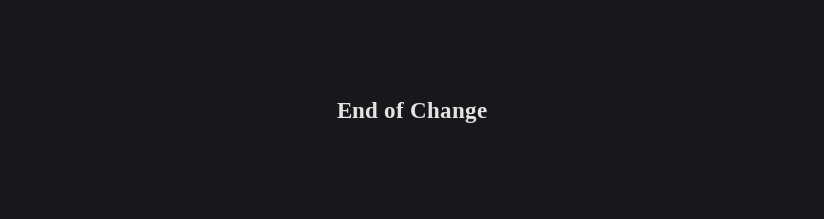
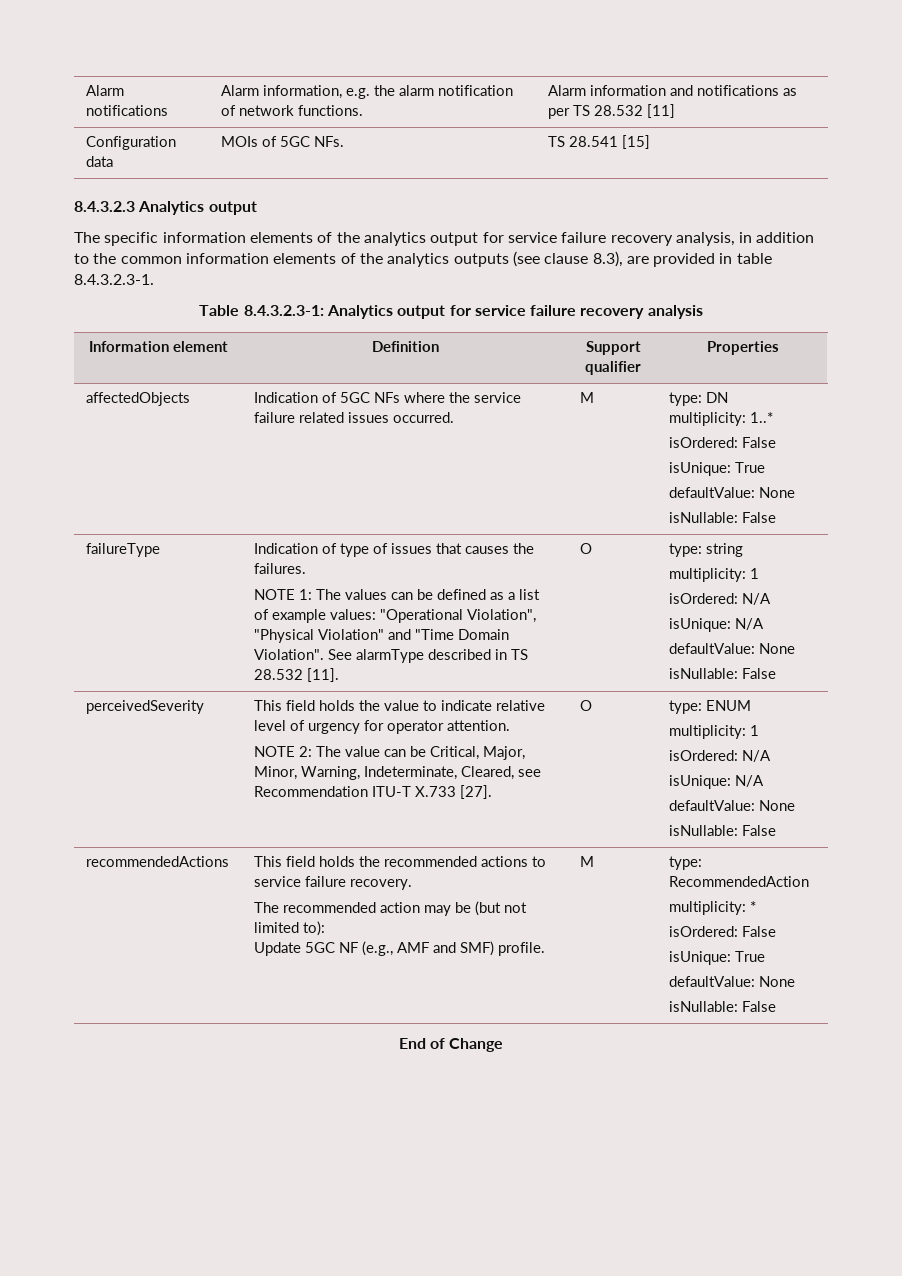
+ Alarm notifications | Alarm information, e.g. the alarm notification of network functions. | Alarm information and notifications as per TS 28.532 [11]
+ Configuration data | MOIs of 5GC NFs. | TS 28.541 [15]
+ 8.4.3.2.3 Analytics output
+ The specific information elements of the analytics output for service failure recovery analysis, in addition to the common information elements of the analytics outputs (see clause 8.3), are provided in table 8.4.3.2.3-1.
+ Table 8.4.3.2.3-1: Analytics output for service failure recovery analysis
+ Information element | Definition | Support qualifier | Properties
+ affectedObjects | Indication of 5GC NFs where the service failure related issues occurred. | M | type: DN
+ multiplicity: 1..*
+ isOrdered: False
+ isUnique: True
+ defaultValue: None
+ isNullable: False
+ failureType | Indication of type of issues that causes the failures.
+ NOTE 1: The values can be defined as a list of example values: "Operational Violation", "Physical Violation" and "Time Domain Violation". See alarmType described in TS 28.532 [11]. | O | type: string
+ multiplicity: 1
+ isOrdered: N/A
+ isUnique: N/A
+ defaultValue: None
+ isNullable: False
+ perceivedSeverity | This field holds the value to indicate relative level of urgency for operator attention.
+ NOTE 2: The value can be Critical, Major, Minor, Warning, Indeterminate, Cleared, see Recommendation ITU-T X.733 [27]. | O | type: ENUM
+ multiplicity: 1
+ isOrdered: N/A
+ isUnique: N/A
+ defaultValue: None
+ isNullable: False
+ recommendedActions | This field holds the recommended actions to service failure recovery.
+ The recommended action may be (but not limited to):
+ Update 5GC NF (e.g., AMF and SMF) profile. | M | type: RecommendedAction
+ multiplicity: *
+ isOrdered: False
+ isUnique: True
+ defaultValue: None
+ isNullable: False

